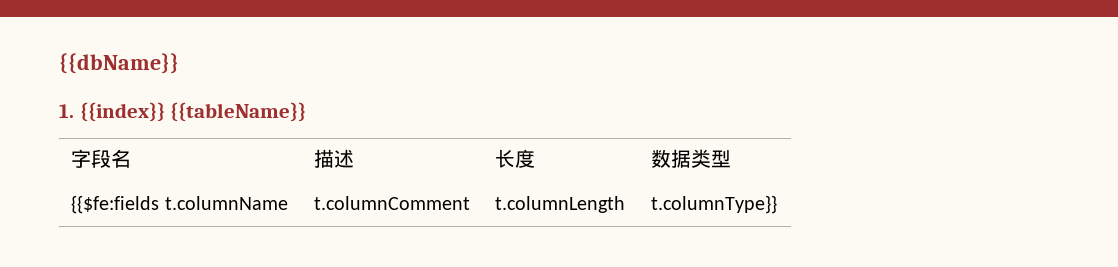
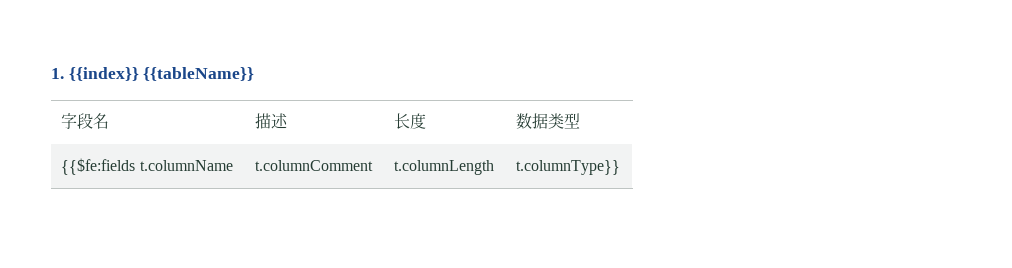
- {{dbName}}

